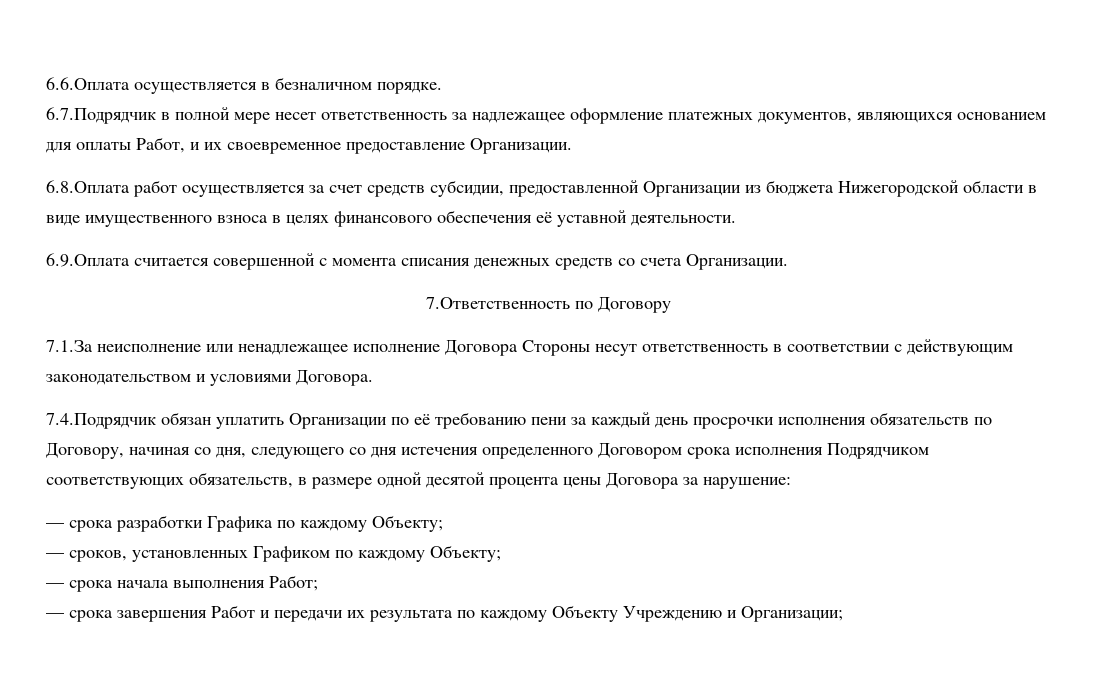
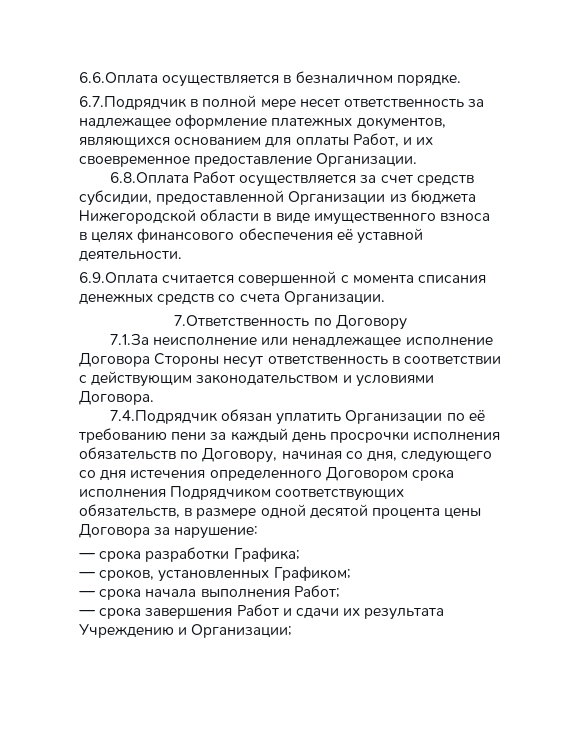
- 6.8.Оплата работ осуществляется за счет средств субсидии, предоставленной Организации из бюджета Нижегородской области в виде имущественного взноса в целях финансового обеспечения её уставной деятельности.
+ 6.8.Оплата Работ осуществляется за счет средств субсидии, предоставленной Организации из бюджета Нижегородской области в виде имущественного взноса в целях финансового обеспечения её уставной деятельности.
- — срока разработки Графика по каждому Объекту;
+ — срока разработки Графика;
- — сроков, установленных Графиком по каждому Объекту;
+ — сроков, установленных Графиком;
- — срока завершения Работ и передачи их результата по каждому Объекту Учреждению и Организации;
+ — срока завершения Работ и сдачи их результата Учреждению и Организации;

